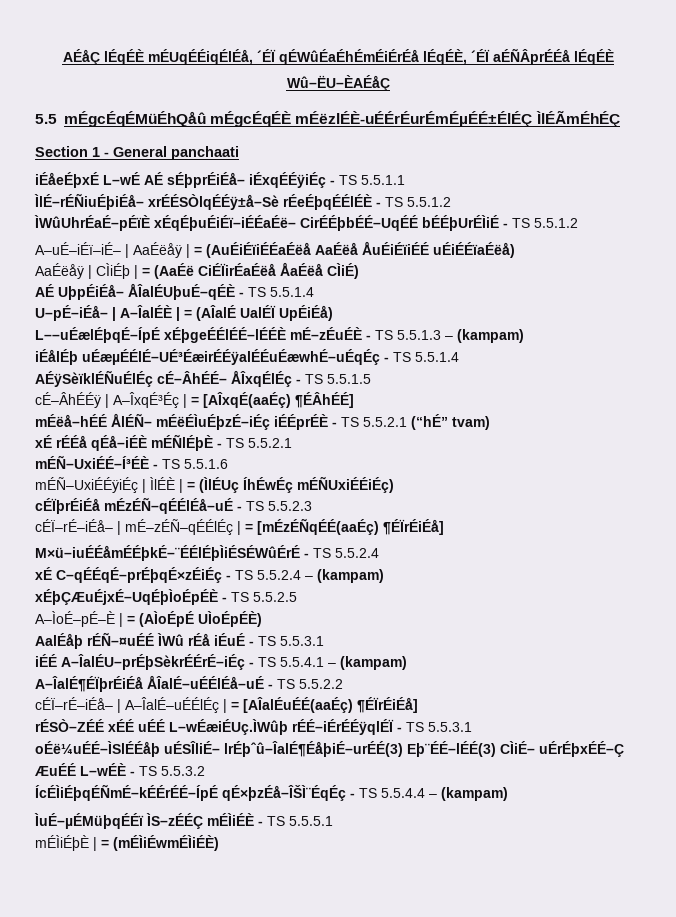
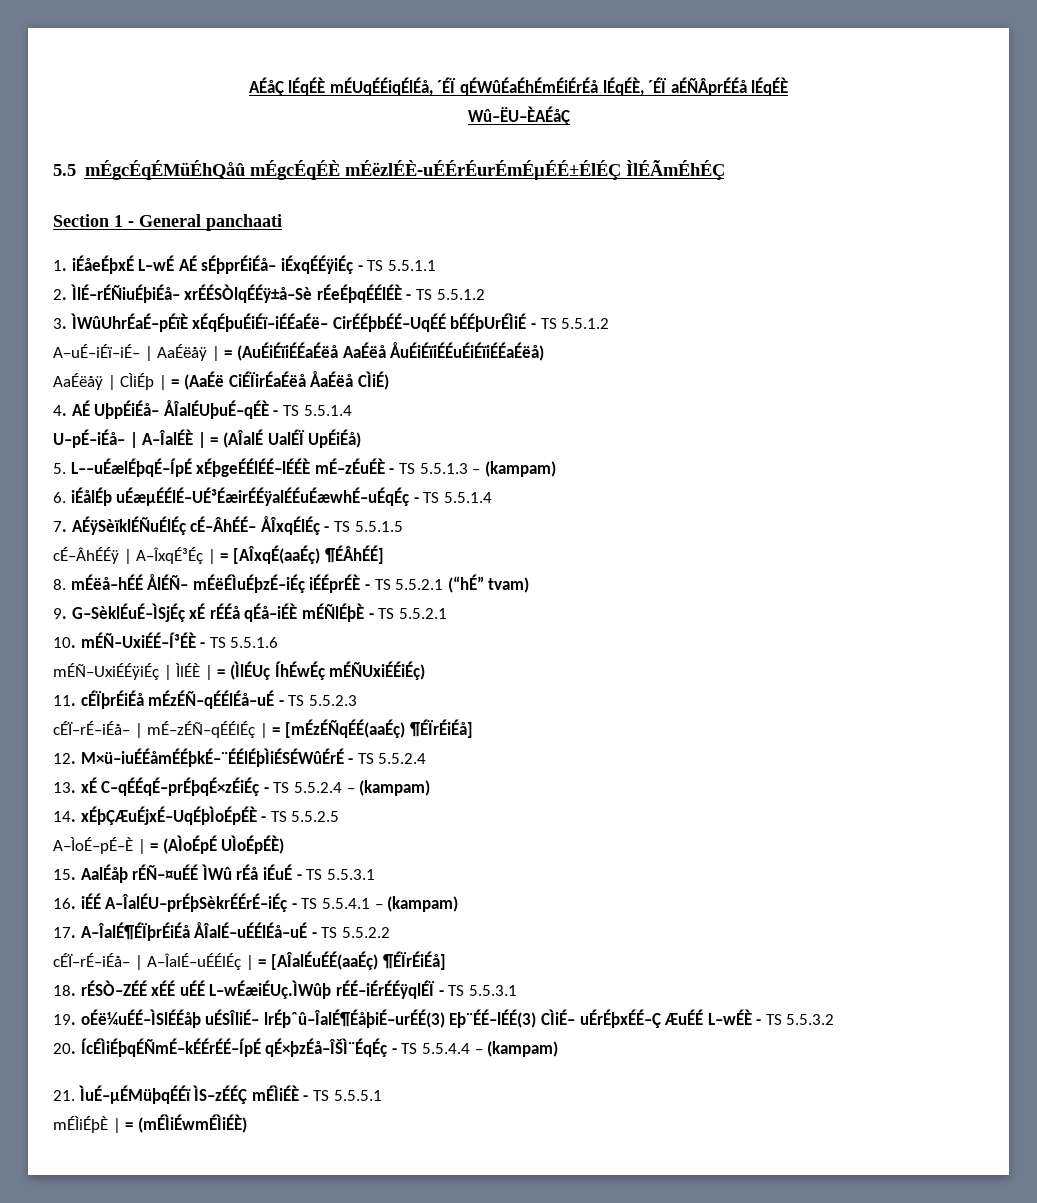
- iÉåeÉþxÉ L–wÉ AÉ sÉþprÉiÉå– iÉxqÉÉÿiÉç - TS 5.5.1.1
+ 1. iÉåeÉþxÉ L–wÉ AÉ sÉþprÉiÉå– iÉxqÉÉÿiÉç - TS 5.5.1.1
- ÌlÉ–rÉÑiuÉþiÉå– xrÉÉSÒlqÉÉÿ±å–Sè rÉeÉþqÉÉlÉÈ - TS 5.5.1.2
+ 2. ÌlÉ–rÉÑiuÉþiÉå– xrÉÉSÒlqÉÉÿ±å–Sè rÉeÉþqÉÉlÉÈ - TS 5.5.1.2
- ÌWûUhrÉaÉ–pÉïÈ xÉqÉþuÉiÉï–iÉÉaÉë– CirÉÉþbÉÉ–UqÉÉ bÉÉþUrÉÌiÉ - TS 5.5.1.2
+ 3. ÌWûUhrÉaÉ–pÉïÈ xÉqÉþuÉiÉï–iÉÉaÉë– CirÉÉþbÉÉ–UqÉÉ bÉÉþUrÉÌiÉ - TS 5.5.1.2
- A–uÉ–iÉï–iÉ– | AaÉëåÿ | = (AuÉiÉïiÉÉaÉëå AaÉëå ÅuÉiÉïiÉÉ uÉiÉÉïaÉëå)
+ A–uÉ–iÉï–iÉ– | AaÉëåÿ | = (AuÉiÉïiÉÉaÉëå AaÉëå ÅuÉiÉïiÉÉuÉiÉïiÉÉaÉëå)
- AÉ UþpÉiÉå– ÅÎalÉUþuÉ–qÉÈ - TS 5.5.1.4
+ 4. AÉ UþpÉiÉå– ÅÎalÉUþuÉ–qÉÈ - TS 5.5.1.4
- L––uÉælÉþqÉ–ÍpÉ xÉþgeÉÉlÉÉ–lÉÉÈ mÉ–zÉuÉÈ - TS 5.5.1.3 – (kampam)
+ 5. L––uÉælÉþqÉ–ÍpÉ xÉþgeÉÉlÉÉ–lÉÉÈ mÉ–zÉuÉÈ - TS 5.5.1.3 – (kampam)
- iÉålÉþ uÉæµÉÉlÉ–UÉ³ÉæirÉÉÿalÉÉuÉæwhÉ–uÉqÉç - TS 5.5.1.4
+ 6. iÉålÉþ uÉæµÉÉlÉ–UÉ³ÉæirÉÉÿalÉÉuÉæwhÉ–uÉqÉç - TS 5.5.1.4
- AÉÿSèïklÉÑuÉlÉç cÉ–ÂhÉÉ– ÅÎxqÉlÉç - TS 5.5.1.5
+ 7. AÉÿSèïklÉÑuÉlÉç cÉ–ÂhÉÉ– ÅÎxqÉlÉç - TS 5.5.1.5
- mÉëå–hÉÉ ÅlÉÑ– mÉëÉÌuÉþzÉ–iÉç iÉÉprÉÈ - TS 5.5.2.1 (“hÉ” tvam)
+ 8. mÉëå–hÉÉ ÅlÉÑ– mÉëÉÌuÉþzÉ–iÉç iÉÉprÉÈ - TS 5.5.2.1 (“hÉ” tvam)
- xÉ rÉÉå qÉå–iÉÈ mÉÑlÉþÈ - TS 5.5.2.1
+ 9. G–SèklÉuÉ–ÌSjÉç xÉ rÉÉå qÉå–iÉÈ mÉÑlÉþÈ - TS 5.5.2.1
- mÉÑ–UxiÉÉ–Í³ÉÈ - TS 5.5.1.6
+ 10. mÉÑ–UxiÉÉ–Í³ÉÈ - TS 5.5.1.6
- cÉÏþrÉiÉå mÉzÉÑ–qÉÉlÉå–uÉ - TS 5.5.2.3
+ 11. cÉÏþrÉiÉå mÉzÉÑ–qÉÉlÉå–uÉ - TS 5.5.2.3
- M×ü–iuÉÉåmÉÉþkÉ–¨ÉÉlÉþÌiÉSÉWûÉrÉ - TS 5.5.2.4
+ 12. M×ü–iuÉÉåmÉÉþkÉ–¨ÉÉlÉþÌiÉSÉWûÉrÉ - TS 5.5.2.4
- xÉ C–qÉÉqÉ–prÉþqÉ×zÉiÉç - TS 5.5.2.4 – (kampam)
+ 13. xÉ C–qÉÉqÉ–prÉþqÉ×zÉiÉç - TS 5.5.2.4 – (kampam)
- xÉþÇÆuÉjxÉ–UqÉþÌoÉpÉÈ - TS 5.5.2.5
+ 14. xÉþÇÆuÉjxÉ–UqÉþÌoÉpÉÈ - TS 5.5.2.5
- AalÉåþ rÉÑ–¤uÉÉ ÌWû rÉå iÉuÉ - TS 5.5.3.1
+ 15. AalÉåþ rÉÑ–¤uÉÉ ÌWû rÉå iÉuÉ - TS 5.5.3.1
- iÉÉ A–ÎalÉU–prÉþSèkrÉÉrÉ–iÉç - TS 5.5.4.1 – (kampam)
+ 16. iÉÉ A–ÎalÉU–prÉþSèkrÉÉrÉ–iÉç - TS 5.5.4.1 – (kampam)
- A–ÎalÉ¶ÉÏþrÉiÉå ÅÎalÉ–uÉÉlÉå–uÉ - TS 5.5.2.2
+ 17. A–ÎalÉ¶ÉÏþrÉiÉå ÅÎalÉ–uÉÉlÉå–uÉ - TS 5.5.2.2
- rÉSÒ–ZÉÉ xÉÉ uÉÉ L–wÉæiÉUç.ÌWûþ rÉÉ–iÉrÉÉÿqlÉÏ - TS 5.5.3.1
+ 18. rÉSÒ–ZÉÉ xÉÉ uÉÉ L–wÉæiÉUç.ÌWûþ rÉÉ–iÉrÉÉÿqlÉÏ - TS 5.5.3.1
- oÉë¼uÉÉ–ÌSlÉÉåþ uÉSÎliÉ– lrÉþˆû–ÎalÉ¶ÉåþiÉ–urÉÉ(3) Eþ¨ÉÉ–lÉÉ(3) CÌiÉ– uÉrÉþxÉÉ–Ç ÆuÉÉ L–wÉÈ - TS 5.5.3.2
+ 19. oÉë¼uÉÉ–ÌSlÉÉåþ uÉSÎliÉ– lrÉþˆû–ÎalÉ¶ÉåþiÉ–urÉÉ(3) Eþ¨ÉÉ–lÉÉ(3) CÌiÉ– uÉrÉþxÉÉ–Ç ÆuÉÉ L–wÉÈ - TS 5.5.3.2
- ÍcÉÌiÉþqÉÑmÉ–kÉÉrÉÉ–ÍpÉ qÉ×þzÉå–ÎŠÌ¨ÉqÉç - TS 5.5.4.4 – (kampam)
+ 20. ÍcÉÌiÉþqÉÑmÉ–kÉÉrÉÉ–ÍpÉ qÉ×þzÉå–ÎŠÌ¨ÉqÉç - TS 5.5.4.4 – (kampam)
- ÌuÉ–µÉMüþqÉÉï ÌS–zÉÉÇ mÉÌiÉÈ - TS 5.5.5.1
+ 21. ÌuÉ–µÉMüþqÉÉï ÌS–zÉÉÇ mÉÌiÉÈ - TS 5.5.5.1

